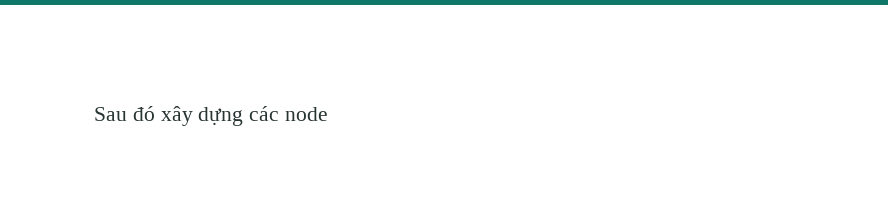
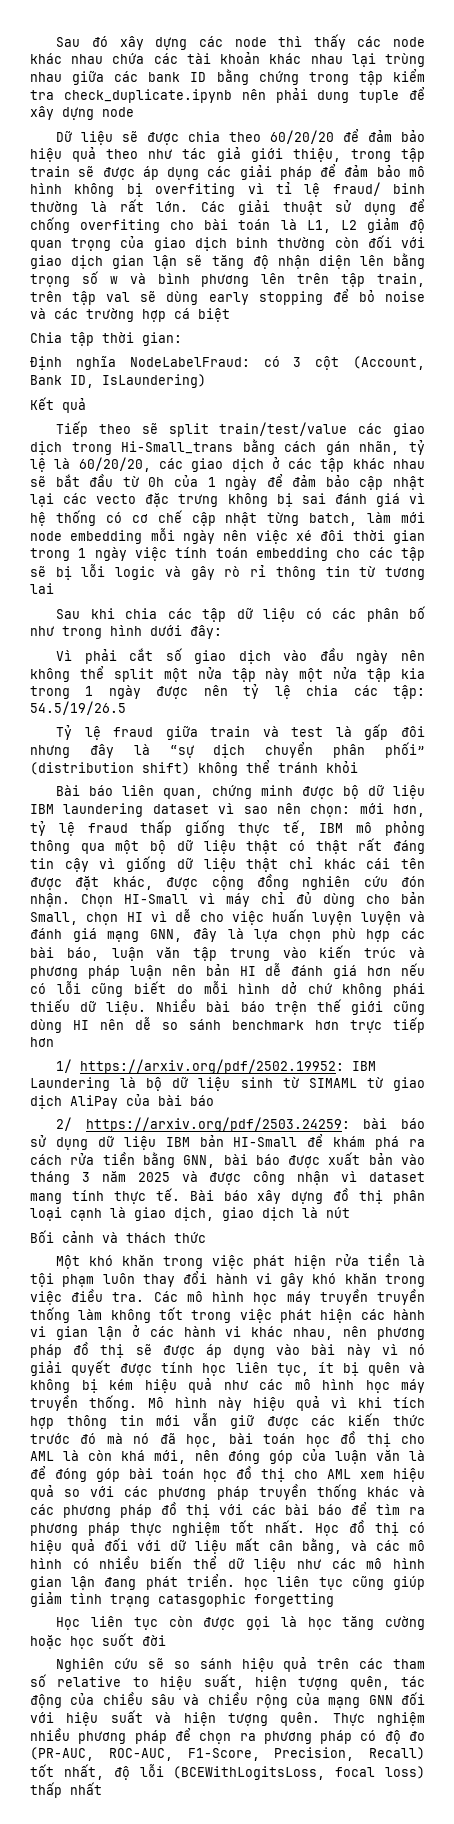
- Sau đó xây dựng các node
+ Sau đó xây dựng các node thì thấy các node khác nhau chứa các tài khoản khác nhau lại trùng nhau giữa các bank ID bằng chứng trong tập kiểm tra check_duplicate.ipynb nên phải dung tuple để xây dựng node
+ Dữ liệu sẽ được chia theo 60/20/20 để đảm bảo hiệu quả theo như tác giả giới thiệu, trong tập train sẽ được áp dụng các giải pháp để đảm bảo mô hình không bị overfiting vì tỉ lệ fraud/ binh thường là rất lớn. Các giải thuật sử dụng để chống overfiting cho bài toán là L1, L2 giảm độ quan trọng của giao dịch binh thường còn đối với giao dịch gian lận sẽ tăng độ nhận diện lên bằng trọng số w và bình phương lên trên tập train, trên tập val sẽ dùng early stopping để bỏ noise và các trường hợp cá biệt
+ Chia tập thời gian:
+ Định nghĩa NodeLabelFraud: có 3 cột (Account, Bank ID, IsLaundering)
+ Kết quả
+ Tiếp theo sẽ split train/test/value các giao dịch trong Hi-Small_trans bằng cách gán nhãn, tỷ lệ là 60/20/20, các giao dịch ở các tập khác nhau sẽ bắt đầu từ 0h của 1 ngày để đảm bảo cập nhật lại các vecto đặc trưng không bị sai đánh giá vì hệ thống có cơ chế cập nhật từng batch, làm mới node embedding mỗi ngày nên việc xé đôi thời gian trong 1 ngày việc tính toán embedding cho các tập sẽ bị lỗi logic và gây rò rỉ thông tin từ tương lai
+ Sau khi chia các tập dữ liệu có các phân bố như trong hình dưới đây:
+ Vì phải cắt số giao dịch vào đầu ngày nên không thể split một nửa tập này một nửa tập kia trong 1 ngày được nên tỷ lệ chia các tập: 54.5/19/26.5
+ Tỷ lệ fraud giữa train và test là gấp đôi nhưng đây là “sự dịch chuyển phân phối” (distribution shift) không thể tránh khỏi
+ Bài báo liên quan, chứng minh được bộ dữ liệu IBM laundering dataset vì sao nên chọn: mới hơn, tỷ lệ fraud thấp giống thực tế, IBM mô phỏng thông qua một bộ dữ liệu thật có thật rất đáng tin cậy vì giống dữ liệu thật chỉ khác cái tên được đặt khác, được cộng đồng nghiên cứu đón nhận. Chọn HI-Small vì máy chỉ đủ dùng cho bản Small, chọn HI vì dễ cho việc huấn luyện luyện và đánh giá mạng GNN, đây là lựa chọn phù hợp các bài báo, luận văn tập trung vào kiến trúc và phương pháp luận nên bản HI dễ đánh giá hơn nếu có lỗi cũng biết do mỗi hình dở chứ không phái thiếu dữ liệu. Nhiều bài báo trện thế giới cũng dùng HI nên dễ so sánh benchmark hơn trực tiếp hơn
+ 1/ https://arxiv.org/pdf/2502.19952: IBM Laundering là bộ dữ liệu sinh từ SIMAML từ giao dịch AliPay của bài báo
+ 2/ https://arxiv.org/pdf/2503.24259: bài báo sử dụng dữ liệu IBM bản HI-Small để khám phá ra cách rửa tiền bằng GNN, bài báo được xuất bản vào tháng 3 năm 2025 và được công nhận vì dataset mang tính thực tế. Bài báo xây dựng đồ thị phân loại cạnh là giao dịch, giao dịch là nút
+ Bối cảnh và thách thức
+ Một khó khăn trong việc phát hiện rửa tiền là tội phạm luôn thay đổi hành vi gây khó khăn trong việc điều tra. Các mô hình học máy truyền truyền thống làm không tốt trong việc phát hiện các hành vi gian lận ở các hành vi khác nhau, nên phương pháp đồ thị sẽ được áp dụng vào bài này vì nó giải quyết được tính học liên tục, ít bị quên và không bị kém hiệu quả như các mô hình học máy truyền thống. Mô hình này hiệu quả vì khi tích hợp thông tin mới vẫn giữ được các kiến thức trước đó mà nó đã học, bài toán học đồ thị cho AML là còn khá mới, nên đóng góp của luận văn là để đóng góp bài toán học đồ thị cho AML xem hiệu quả so với các phương pháp truyền thống khác và các phương pháp đồ thị với các bài báo để tìm ra phương pháp thực nghiệm tốt nhất. Học đồ thị có hiệu quả đối với dữ liệu mất cân bằng, và các mô hình có nhiều biến thể dữ liệu như các mô hình gian lận đang phát triển. học liên tục cũng giúp giảm tình trạng catasgophic forgetting
+ Học liên tục còn được gọi là học tăng cường hoặc học suốt đời
+ Nghiên cứu sẽ so sánh hiệu quả trên các tham số relative to hiệu suất, hiện tượng quên, tác động của chiều sâu và chiều rộng của mạng GNN đối với hiệu suất và hiện tượng quên. Thực nghiệm nhiều phương pháp để chọn ra phương pháp có độ đo (PR-AUC, ROC-AUC, F1-Score, Precision, Recall) tốt nhất, độ lỗi (BCEWithLogitsLoss, focal loss) thấp nhất

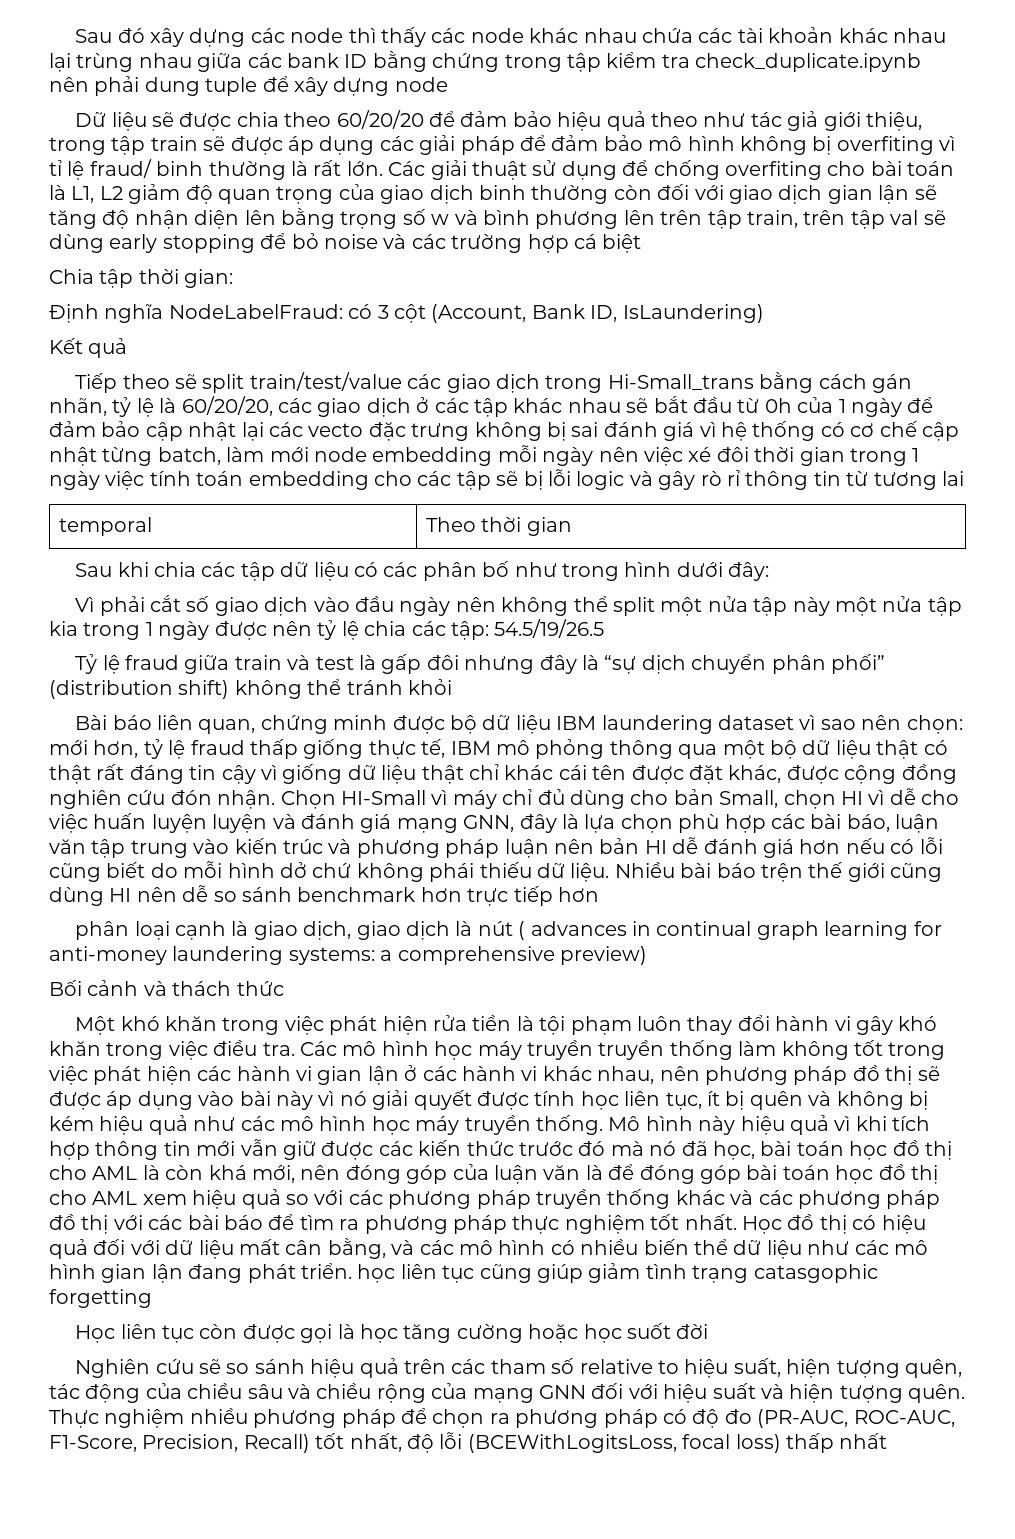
+ temporal | Theo thời gian
- 1/ https://arxiv.org/pdf/2502.19952: IBM Laundering là bộ dữ liệu sinh từ SIMAML từ giao dịch AliPay của bài báo
- 2/ https://arxiv.org/pdf/2503.24259: bài báo sử dụng dữ liệu IBM bản HI-Small để khám phá ra cách rửa tiền bằng GNN, bài báo được xuất bản vào tháng 3 năm 2025 và được công nhận vì dataset mang tính thực tế. Bài báo xây dựng đồ thị phân loại cạnh là giao dịch, giao dịch là nút
+ phân loại cạnh là giao dịch, giao dịch là nút ( advances in continual graph learning for anti-money laundering systems: a comprehensive preview)

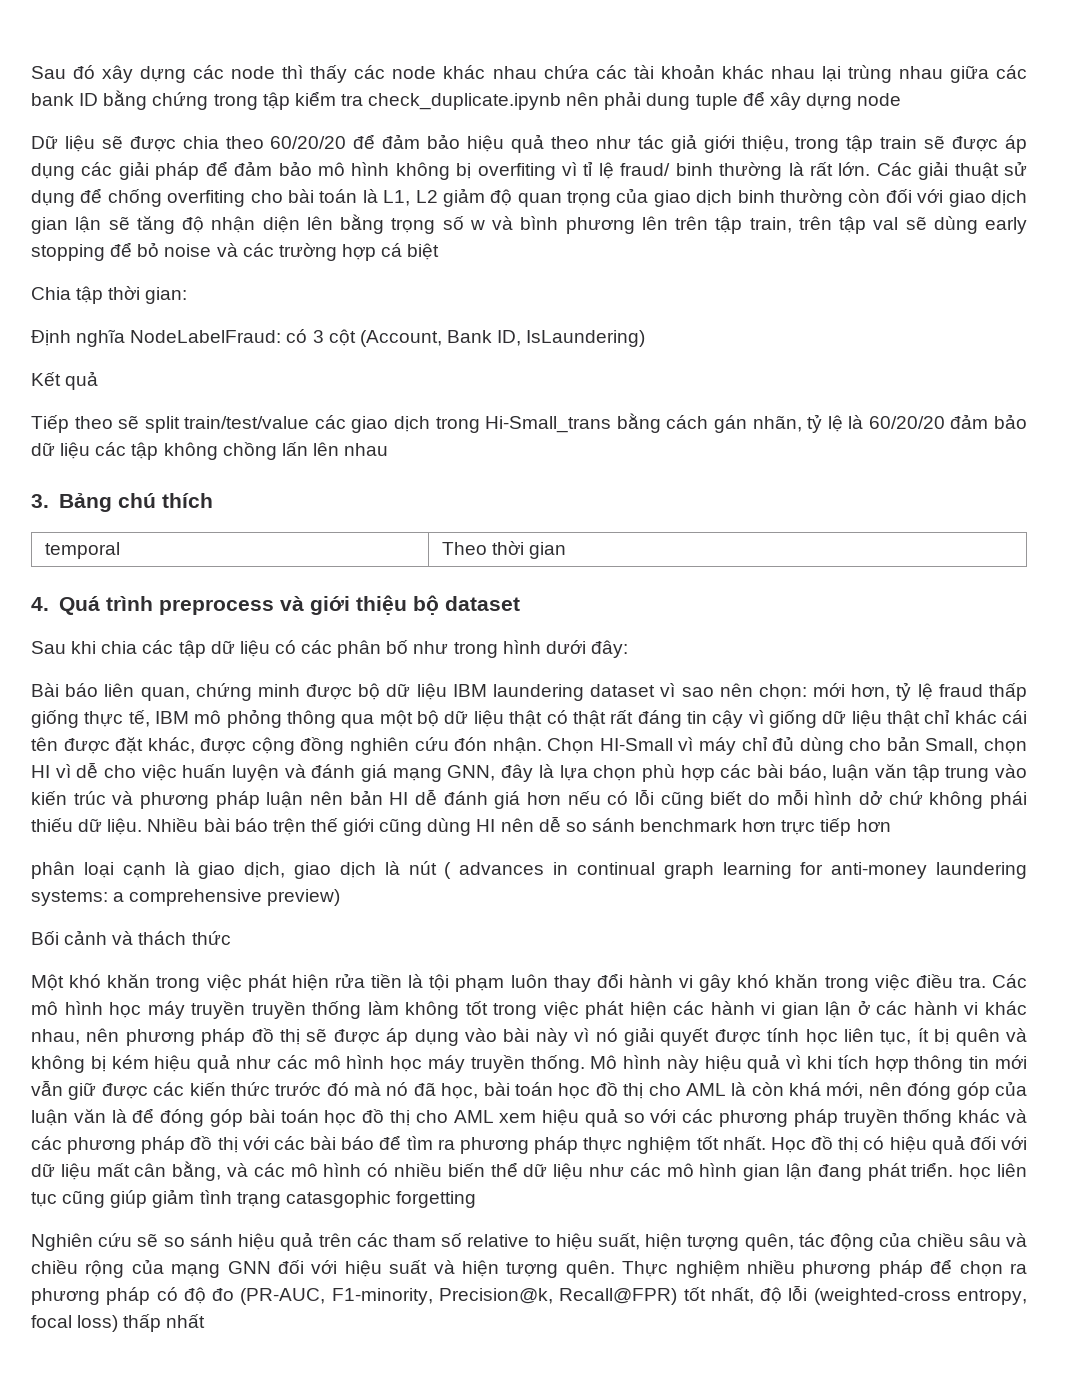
- Tiếp theo sẽ split train/test/value các giao dịch trong Hi-Small_trans bằng cách gán nhãn, tỷ lệ là 60/20/20, các giao dịch ở các tập khác nhau sẽ bắt đầu từ 0h của 1 ngày để đảm bảo cập nhật lại các vecto đặc trưng không bị sai đánh giá vì hệ thống có cơ chế cập nhật từng batch, làm mới node embedding mỗi ngày nên việc xé đôi thời gian trong 1 ngày việc tính toán embedding cho các tập sẽ bị lỗi logic và gây rò rỉ thông tin từ tương lai
+ Tiếp theo sẽ split train/test/value các giao dịch trong Hi-Small_trans bằng cách gán nhãn, tỷ lệ là 60/20/20 đảm bảo dữ liệu các tập không chồng lấn lên nhau
+ 3. Bảng chú thích
  temporal | Theo thời gian
+ 4. Quá trình preprocess và giới thiệu bộ dataset
- Vì phải cắt số giao dịch vào đầu ngày nên không thể split một nửa tập này một nửa tập kia trong 1 ngày được nên tỷ lệ chia các tập: 54.5/19/26.5
- Tỷ lệ fraud giữa train và test là gấp đôi nhưng đây là “sự dịch chuyển phân phối” (distribution shift) không thể tránh khỏi
- Chọn HI-Small vì máy chỉ đủ dùng cho bản Small, chọn HI vì dễ cho việc huấn luyện luyện và đánh giá mạng GNN, đây là lựa chọn phù hợp các bài báo, luận văn tập trung vào kiến trúc và phương pháp luận nên bản HI dễ đánh giá hơn nếu có lỗi cũng biết do mỗi hình dở chứ không phái thiếu dữ liệu.
+ Chọn HI-Small vì máy chỉ đủ dùng cho bản Small, chọn HI vì dễ cho việc huấn luyện và đánh giá mạng GNN, đây là lựa chọn phù hợp các bài báo, luận văn tập trung vào kiến trúc và phương pháp luận nên bản HI dễ đánh giá hơn nếu có lỗi cũng biết do mỗi hình dở chứ không phái thiếu dữ liệu.
- Học liên tục còn được gọi là học tăng cường hoặc học suốt đời
- Thực nghiệm nhiều phương pháp để chọn ra phương pháp có độ đo (PR-AUC, ROC-AUC, F1-Score, Precision, Recall) tốt nhất, độ lỗi (BCEWithLogitsLoss, focal loss) thấp nhất
+ Thực nghiệm nhiều phương pháp để chọn ra phương pháp có độ đo (PR-AUC, F1-minority, Precision@k, Recall@FPR) tốt nhất, độ lỗi (weighted-cross entropy, focal loss) thấp nhất

